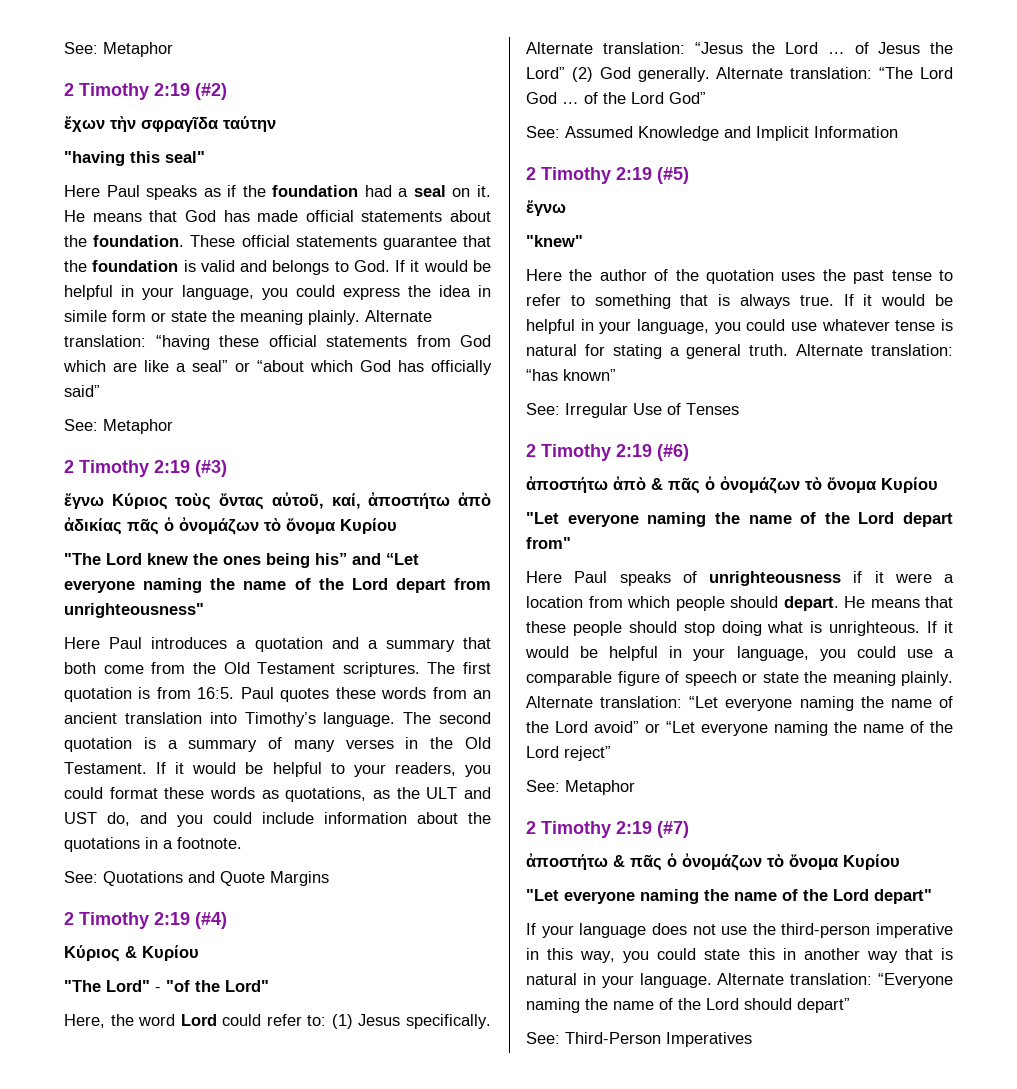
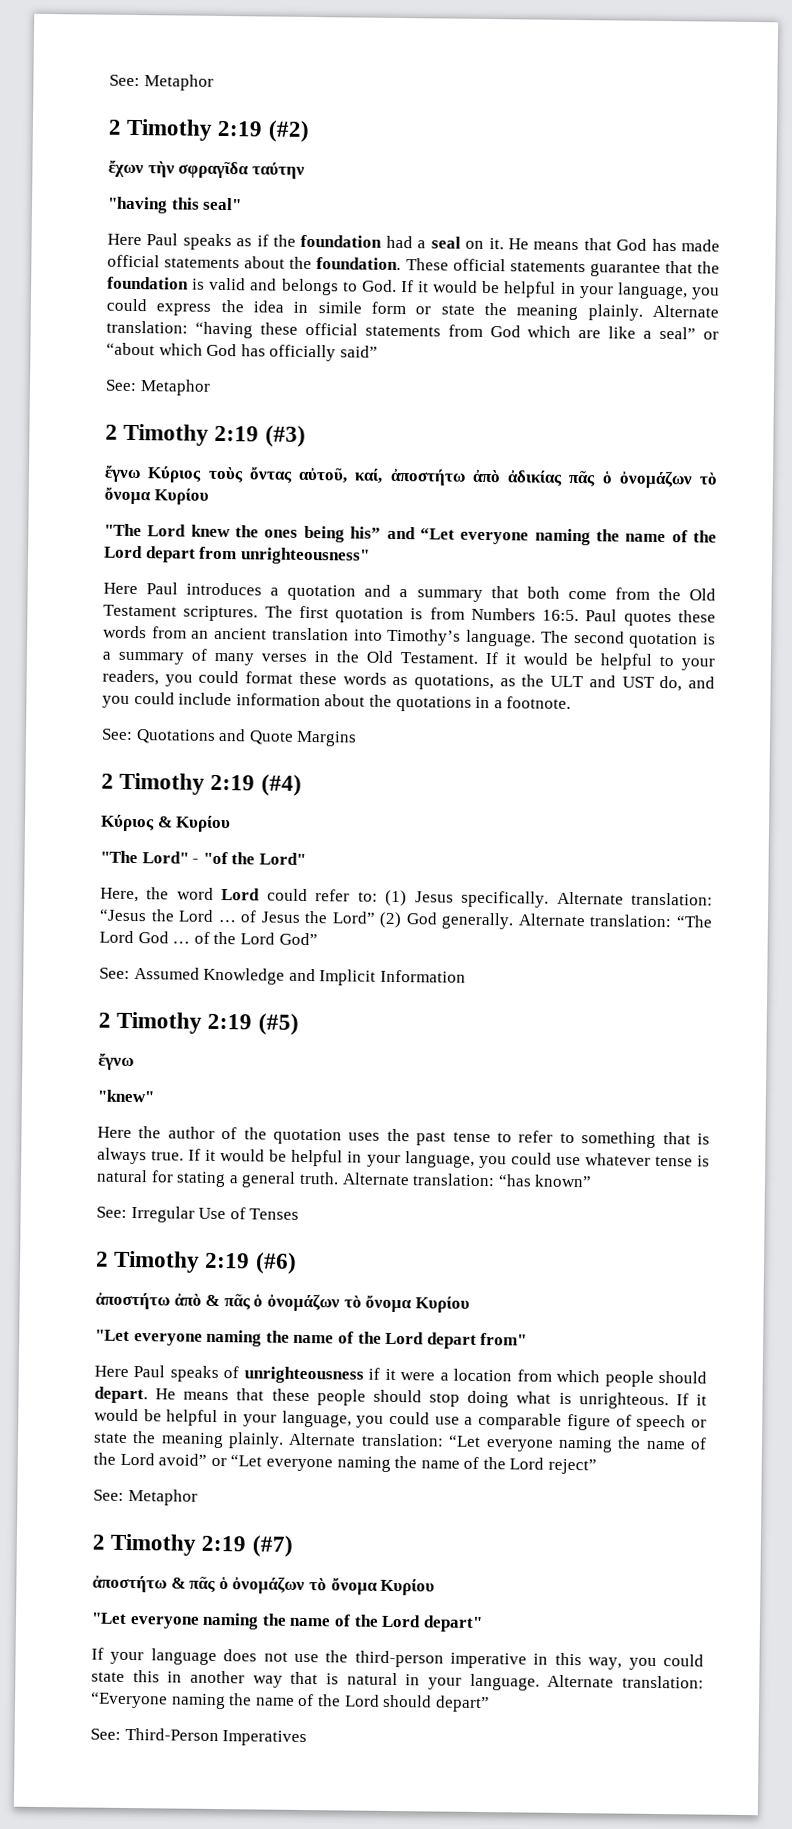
- The first quotation is from 16:5.
+ The first quotation is from Numbers 16:5.

